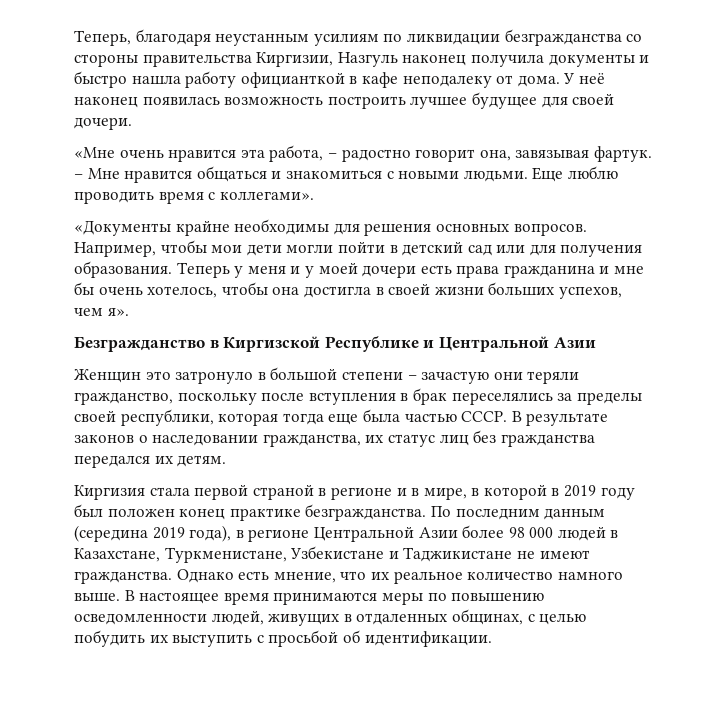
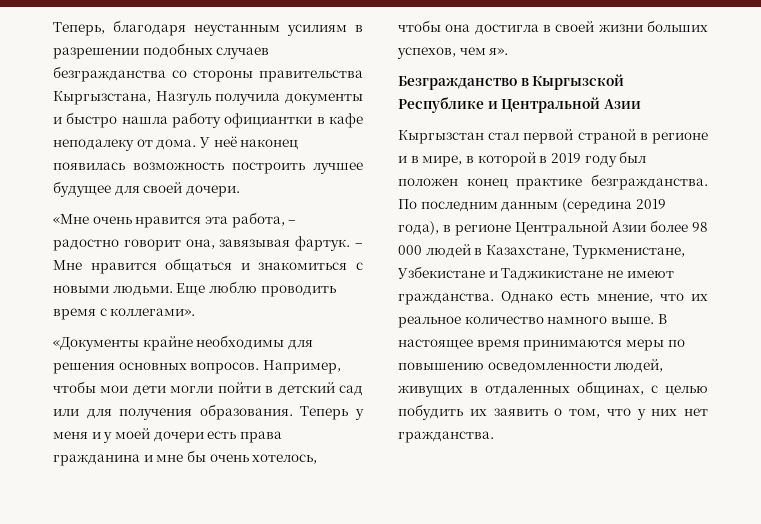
- Теперь, благодаря неустанным усилиям по ликвидации безгражданства со стороны правительства Киргизии, Назгуль наконец получила документы и быстро нашла работу официанткой в кафе неподалеку от дома.
+ Теперь, благодаря неустанным усилиям в разрешении подобных случаев безгражданства со стороны правительства Кыргызстана, Назгуль получила документы и быстро нашла работу официантки в кафе неподалеку от дома.
- Безгражданство в Киргизской Республике и Центральной Азии
+ Безгражданство в Кыргызской Республике и Центральной Азии
- Женщин это затронуло в большой степени – зачастую они теряли гражданство, поскольку после вступления в брак переселялись за пределы своей республики, которая тогда еще была частью СССР. В результате законов о наследовании гражданства, их статус лиц без гражданства передался их детям.
- Киргизия стала первой страной в регионе и в мире, в которой в 2019 году был положен конец практике безгражданства.
+ Кыргызстан стал первой страной в регионе и в мире, в которой в 2019 году был положен конец практике безгражданства.
- В настоящее время принимаются меры по повышению осведомленности людей, живущих в отдаленных общинах, с целью побудить их выступить с просьбой об идентификации.
+ В настоящее время принимаются меры по повышению осведомленности людей, живущих в отдаленных общинах, с целью побудить их заявить о том, что у них нет гражданства.

